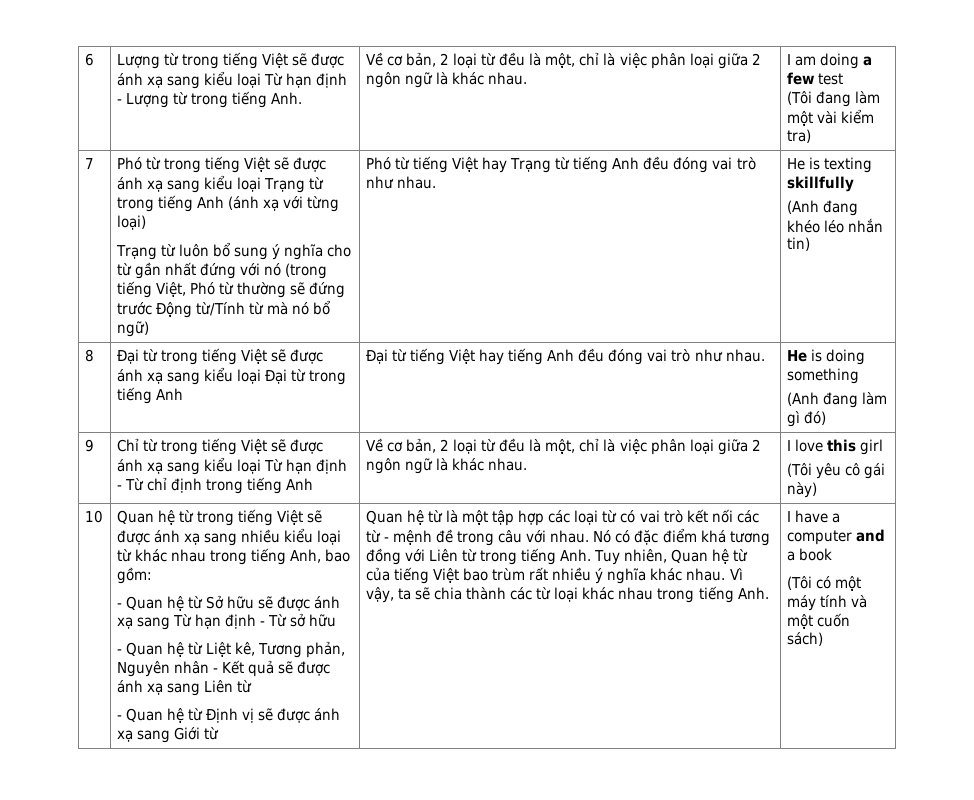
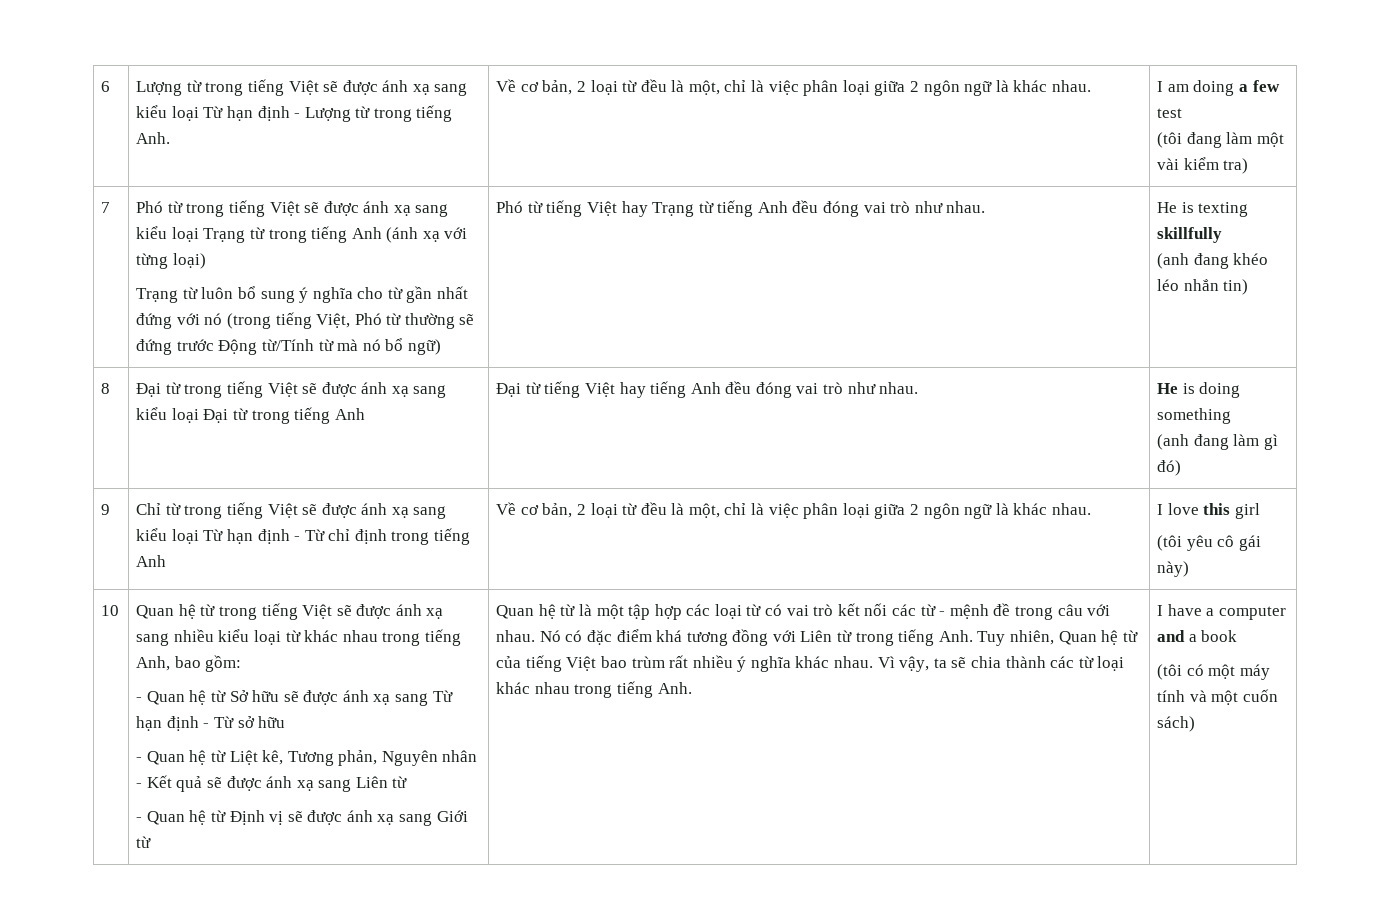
- (Tôi đang làm một vài kiểm tra)
+ (tôi đang làm một vài kiểm tra)
- (Anh đang khéo léo nhắn tin)
+ (anh đang khéo léo nhắn tin)
  8 | Đại từ trong tiếng Việt sẽ được ánh xạ sang kiểu loại Đại từ trong tiếng Anh | Đại từ tiếng Việt hay tiếng Anh đều đóng vai trò như nhau. | He is doing something
- (Anh đang làm gì đó)
+ (anh đang làm gì đó)
- (Tôi yêu cô gái này)
+ (tôi yêu cô gái này)
- (Tôi có một máy tính và một cuốn sách)
+ (tôi có một máy tính và một cuốn sách)

